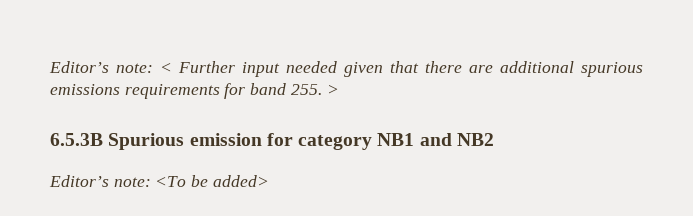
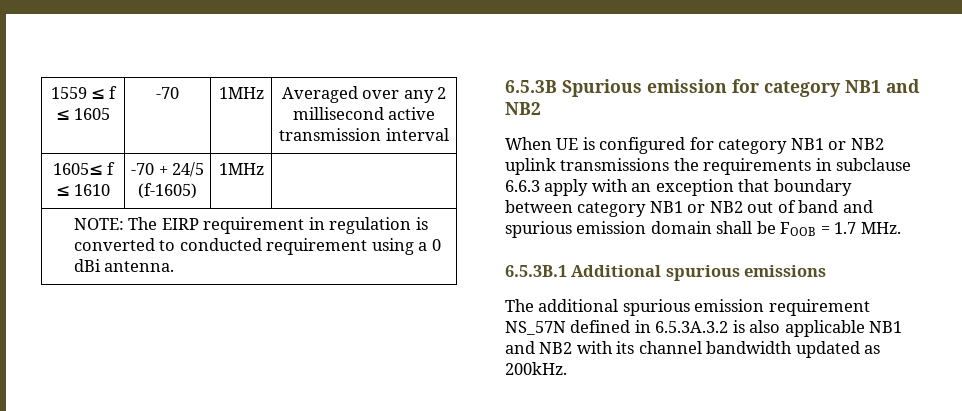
- Editor’s note: < Further input needed given that there are additional spurious emissions requirements for band 255. >
+ 1559 ≤ f ≤ 1605 | -70 | 1MHz | Averaged over any 2 millisecond active transmission interval
+ 1605≤ f ≤ 1610 | -70 + 24/5 (f-1605) | 1MHz |
+ NOTE: The EIRP requirement in regulation is converted to conducted requirement using a 0 dBi antenna.
- Editor’s note: <To be added>
+ When UE is configured for category NB1 or NB2 uplink transmissions the requirements in subclause 6.6.3 apply with an exception that boundary between category NB1 or NB2 out of band and spurious emission domain shall be FOOB = 1.7 MHz.
+ 6.5.3B.1 Additional spurious emissions
+ The additional spurious emission requirement NS_57N defined in 6.5.3A.3.2 is also applicable NB1 and NB2 with its channel bandwidth updated as 200kHz.

